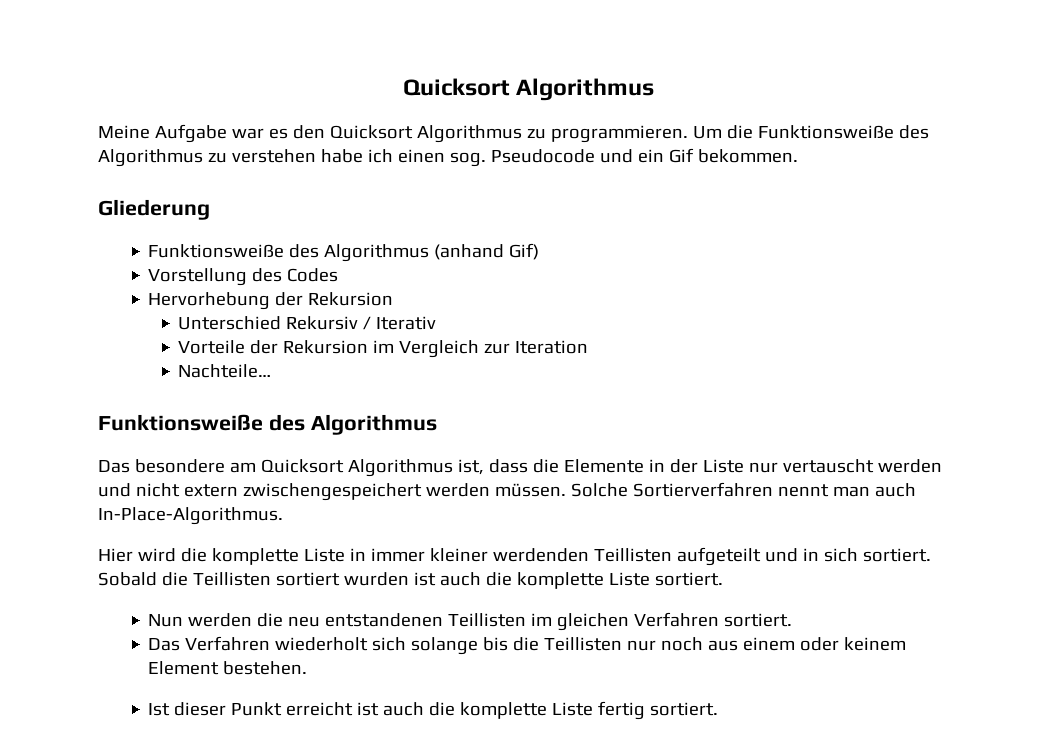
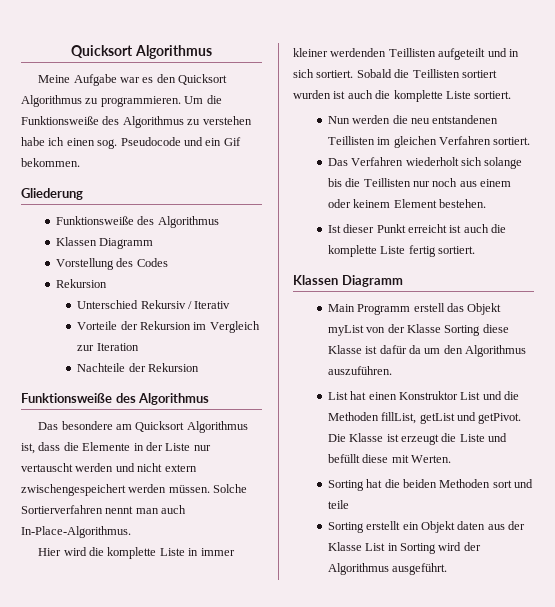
  Gliederung
- Funktionsweiße des Algorithmus (anhand Gif)
+ Funktionsweiße des Algorithmus
+ Klassen Diagramm
  Vorstellung des Codes
- Hervorhebung der Rekursion
+ Rekursion
- Nachteile…
+ Nachteile der Rekursion
  Ist dieser Punkt erreicht ist auch die komplette Liste fertig sortiert.
+ Klassen Diagramm
+ Main Programm erstell das Objekt myList von der Klasse Sorting diese Klasse ist dafür da um den Algorithmus auszuführen.
+ List hat einen Konstruktor List und die Methoden fillList, getList und getPivot. Die Klasse ist erzeugt die Liste und befüllt diese mit Werten.
+ Sorting hat die beiden Methoden sort und teile
+ Sorting erstellt ein Objekt daten aus der Klasse List in Sorting wird der Algorithmus ausgeführt.

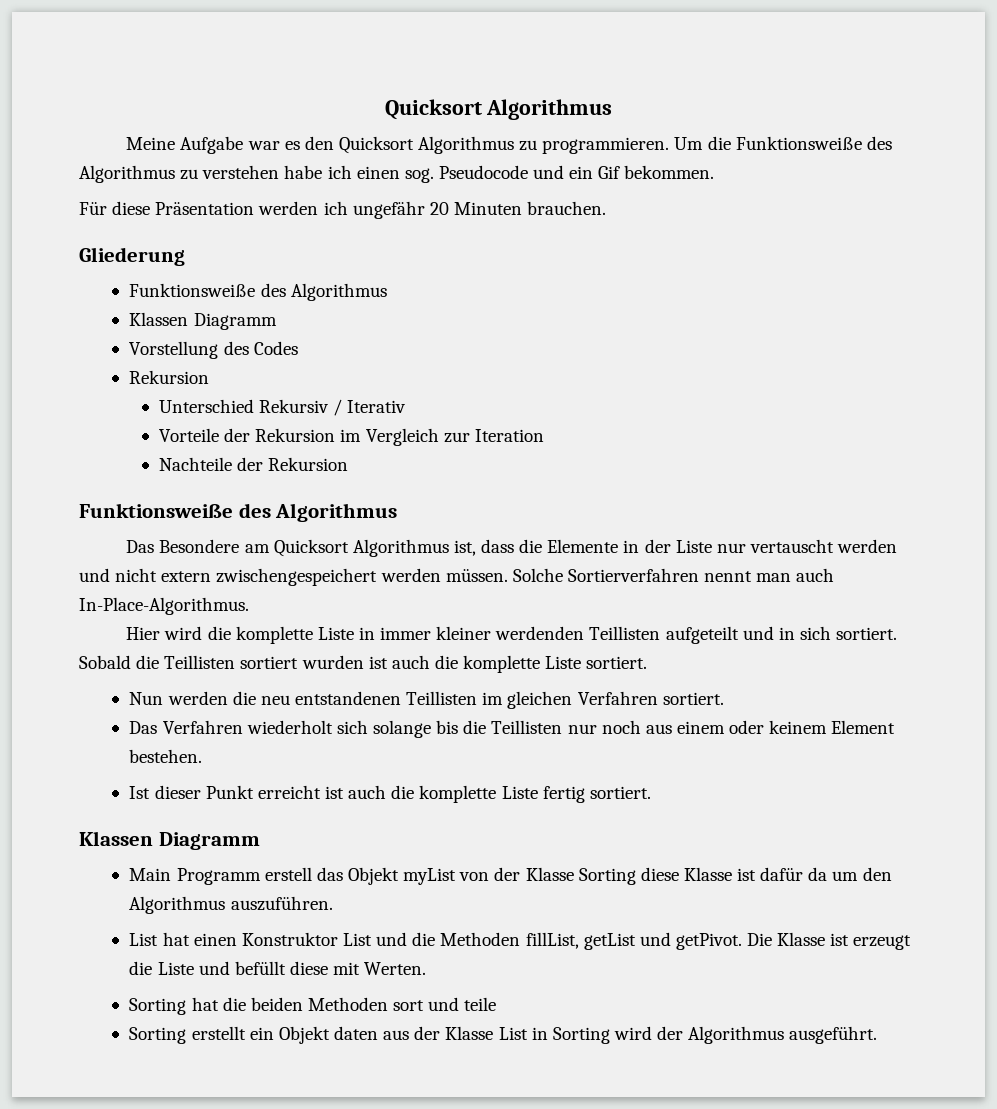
+ Für diese Präsentation werden ich ungefähr 20 Minuten brauchen.
- Das besondere am Quicksort Algorithmus ist, dass die Elemente in der Liste nur vertauscht werden und nicht extern zwischengespeichert werden müssen.
+ Das Besondere am Quicksort Algorithmus ist, dass die Elemente in der Liste nur vertauscht werden und nicht extern zwischengespeichert werden müssen.

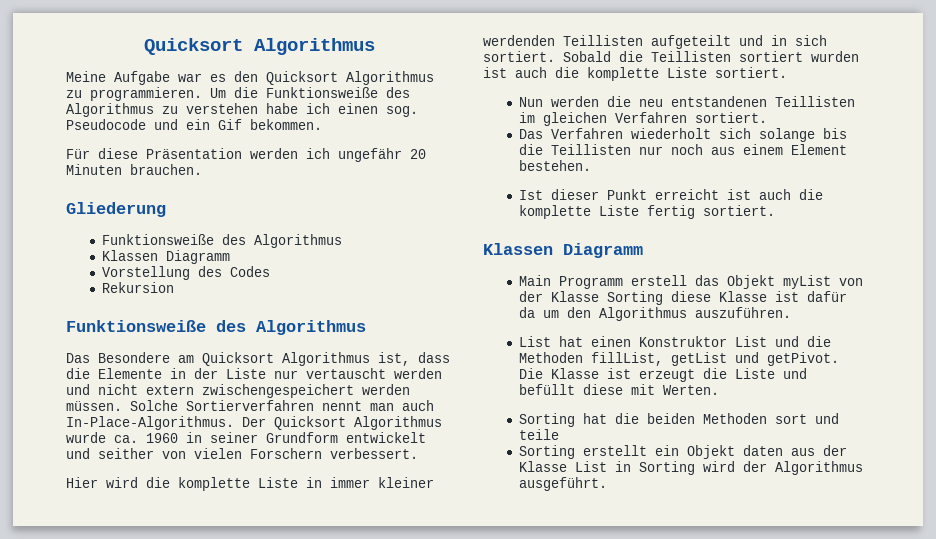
- Unterschied Rekursiv / Iterativ
- Vorteile der Rekursion im Vergleich zur Iteration
- Nachteile der Rekursion
+ Der Quicksort Algorithmus wurde ca. 1960 in seiner Grundform entwickelt und seither von vielen Forschern verbessert.
- Das Verfahren wiederholt sich solange bis die Teillisten nur noch aus einem oder keinem Element bestehen.
+ Das Verfahren wiederholt sich solange bis die Teillisten nur noch aus einem Element bestehen.

